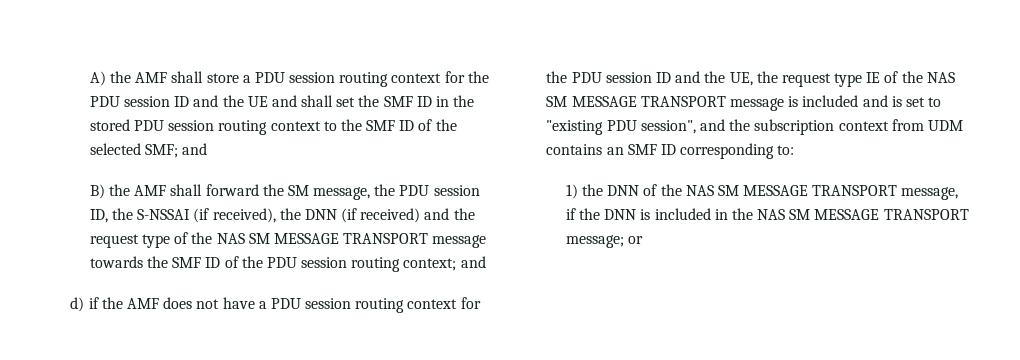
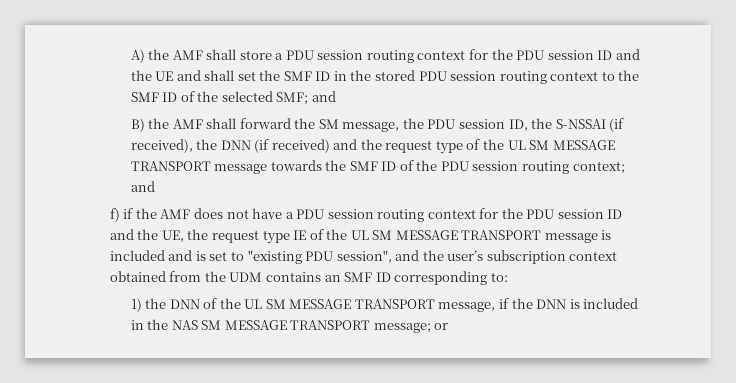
- B) the AMF shall forward the SM message, the PDU session ID, the S-NSSAI (if received), the DNN (if received) and the request type of the NAS SM MESSAGE TRANSPORT message towards the SMF ID of the PDU session routing context; and
+ B) the AMF shall forward the SM message, the PDU session ID, the S-NSSAI (if received), the DNN (if received) and the request type of the UL SM MESSAGE TRANSPORT message towards the SMF ID of the PDU session routing context; and
- d) if the AMF does not have a PDU session routing context for the PDU session ID and the UE, the request type IE of the NAS SM MESSAGE TRANSPORT message is included and is set to "existing PDU session", and the subscription context from UDM contains an SMF ID corresponding to:
+ f) if the AMF does not have a PDU session routing context for the PDU session ID and the UE, the request type IE of the UL SM MESSAGE TRANSPORT message is included and is set to "existing PDU session", and the user’s subscription context obtained from the UDM contains an SMF ID corresponding to:
- 1) the DNN of the NAS SM MESSAGE TRANSPORT message, if the DNN is included in the NAS SM MESSAGE TRANSPORT message; or
+ 1) the DNN of the UL SM MESSAGE TRANSPORT message, if the DNN is included in the NAS SM MESSAGE TRANSPORT message; or

